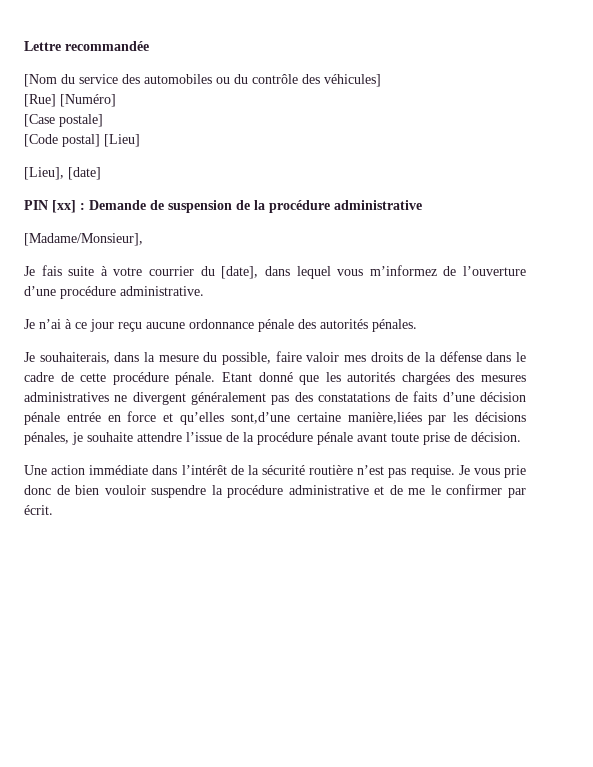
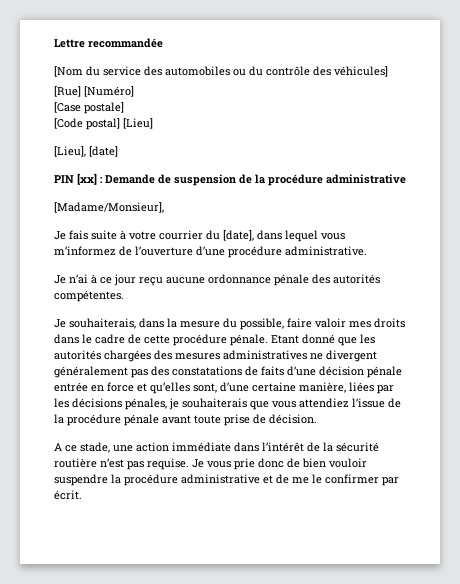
- Je n’ai à ce jour reçu aucune ordonnance pénale des autorités pénales.
+ Je n’ai à ce jour reçu aucune ordonnance pénale des autorités compétentes.
- Je souhaiterais, dans la mesure du possible, faire valoir mes droits de la défense dans le cadre de cette procédure pénale.
+ Je souhaiterais, dans la mesure du possible, faire valoir mes droits dans le cadre de cette procédure pénale.
- Etant donné que les autorités chargées des mesures administratives ne divergent généralement pas des constatations de faits d’une décision pénale entrée en force et qu’elles sont,d’une certaine manière,liées par les décisions pénales, je souhaite attendre l’issue de la procédure pénale avant toute prise de décision.
+ Etant donné que les autorités chargées des mesures administratives ne divergent généralement pas des constatations de faits d’une décision pénale entrée en force et qu’elles sont, d’une certaine manière, liées par les décisions pénales, je souhaiterais que vous attendiez l’issue de la procédure pénale avant toute prise de décision.
- Une action immédiate dans l’intérêt de la sécurité routière n’est pas requise.
+ A ce stade, une action immédiate dans l’intérêt de la sécurité routière n’est pas requise.

